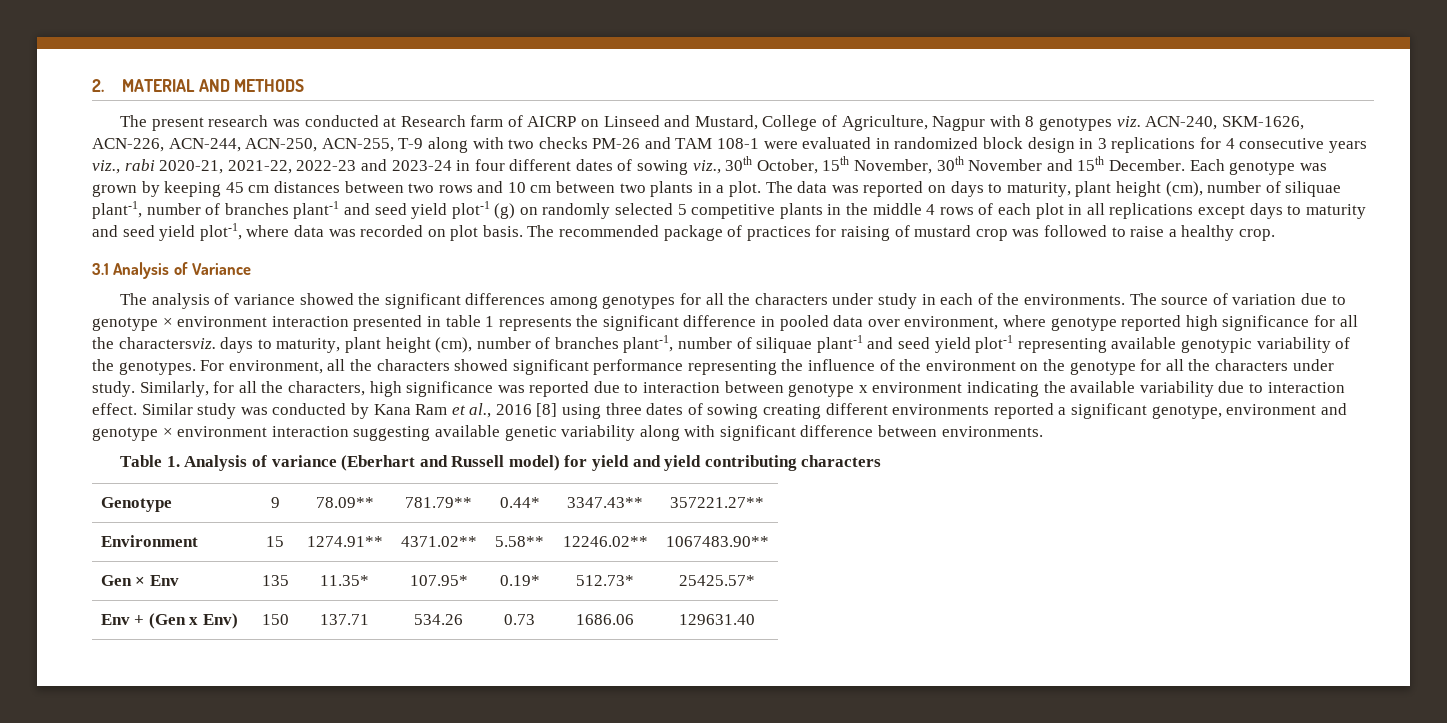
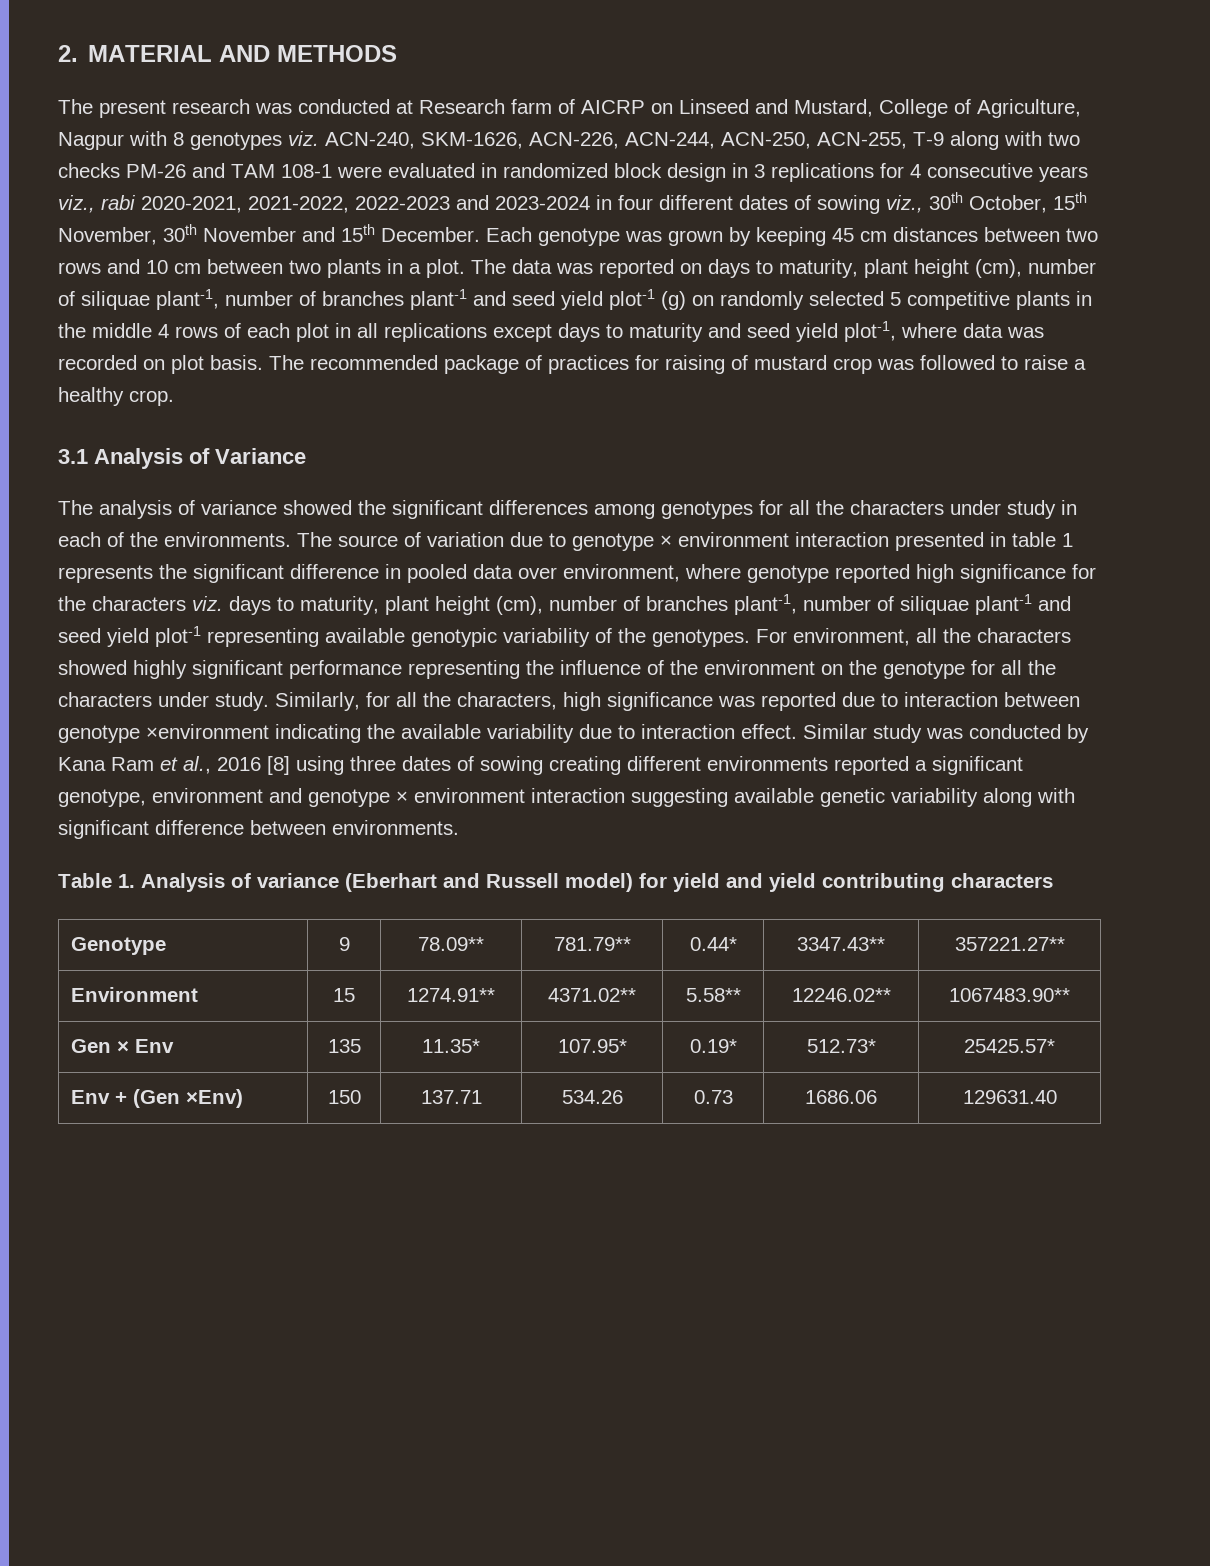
- The present research was conducted at Research farm of AICRP on Linseed and Mustard, College of Agriculture, Nagpur with 8 genotypes viz. ACN-240, SKM-1626, ACN-226, ACN-244, ACN-250, ACN-255, T-9 along with two checks PM-26 and TAM 108-1 were evaluated in randomized block design in 3 replications for 4 consecutive years viz., rabi 2020-21, 2021-22, 2022-23 and 2023-24 in four different dates of sowing viz., 30th October, 15th November, 30th November and 15th December.
+ The present research was conducted at Research farm of AICRP on Linseed and Mustard, College of Agriculture, Nagpur with 8 genotypes viz. ACN-240, SKM-1626, ACN-226, ACN-244, ACN-250, ACN-255, T-9 along with two checks PM-26 and TAM 108-1 were evaluated in randomized block design in 3 replications for 4 consecutive years viz., rabi 2020-2021, 2021-2022, 2022-2023 and 2023-2024 in four different dates of sowing viz., 30th October, 15th November, 30th November and 15th December.
- The source of variation due to genotype × environment interaction presented in table 1 represents the significant difference in pooled data over environment, where genotype reported high significance for all the charactersviz. days to maturity, plant height (cm), number of branches plant-1, number of siliquae plant-1 and seed yield plot-1 representing available genotypic variability of the genotypes.
+ The source of variation due to genotype × environment interaction presented in table 1 represents the significant difference in pooled data over environment, where genotype reported high significance for the characters viz. days to maturity, plant height (cm), number of branches plant-1, number of siliquae plant-1 and seed yield plot-1 representing available genotypic variability of the genotypes.
- For environment, all the characters showed significant performance representing the influence of the environment on the genotype for all the characters under study.
+ For environment, all the characters showed highly significant performance representing the influence of the environment on the genotype for all the characters under study.
- Similarly, for all the characters, high significance was reported due to interaction between genotype x environment indicating the available variability due to interaction effect.
+ Similarly, for all the characters, high significance was reported due to interaction between genotype ×environment indicating the available variability due to interaction effect.
- Env + (Gen x Env) | 150 | 137.71 | 534.26 | 0.73 | 1686.06 | 129631.40
+ Env + (Gen ×Env) | 150 | 137.71 | 534.26 | 0.73 | 1686.06 | 129631.40

